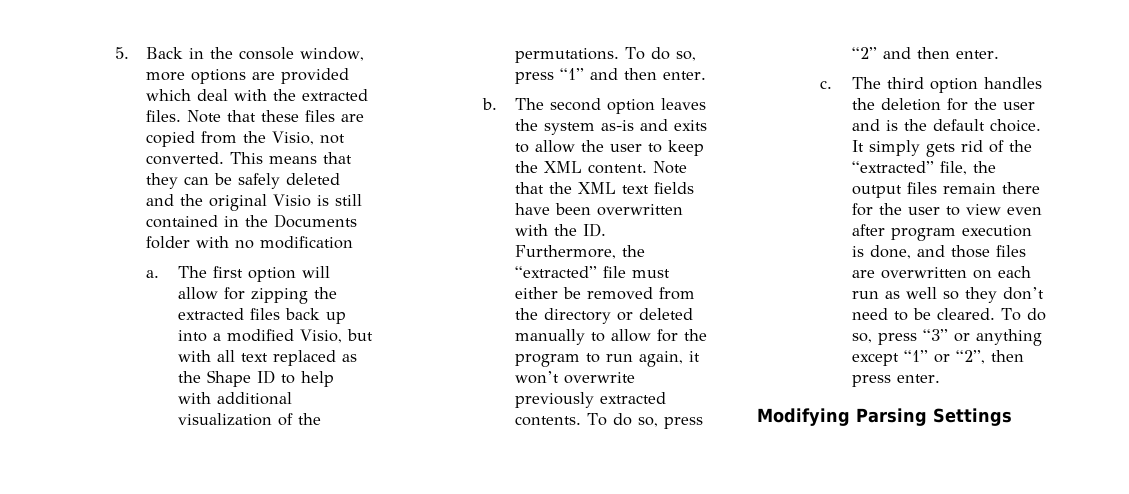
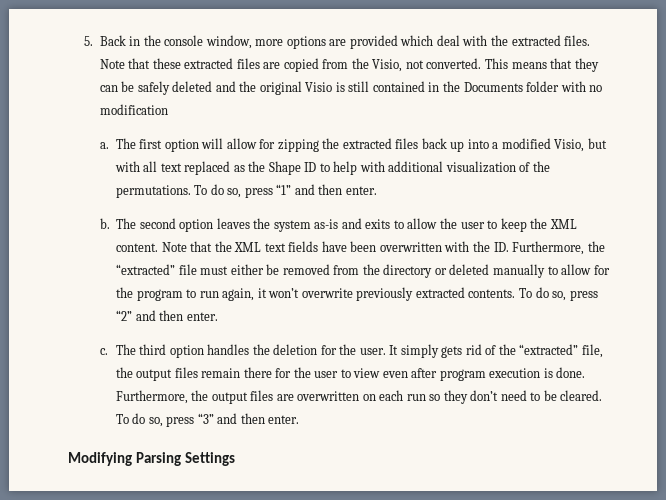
- Note that these files are copied from the Visio, not converted.
+ Note that these extracted files are copied from the Visio, not converted.
- The third option handles the deletion for the user and is the default choice.
+ The third option handles the deletion for the user.
- It simply gets rid of the “extracted” file, the output files remain there for the user to view even after program execution is done, and those files are overwritten on each run as well so they don’t need to be cleared.
+ It simply gets rid of the “extracted” file, the output files remain there for the user to view even after program execution is done. Furthermore, the output files are overwritten on each run so they don’t need to be cleared.
- To do so, press “3” or anything except “1” or “2”, then press enter.
+ To do so, press “3” and then enter.

